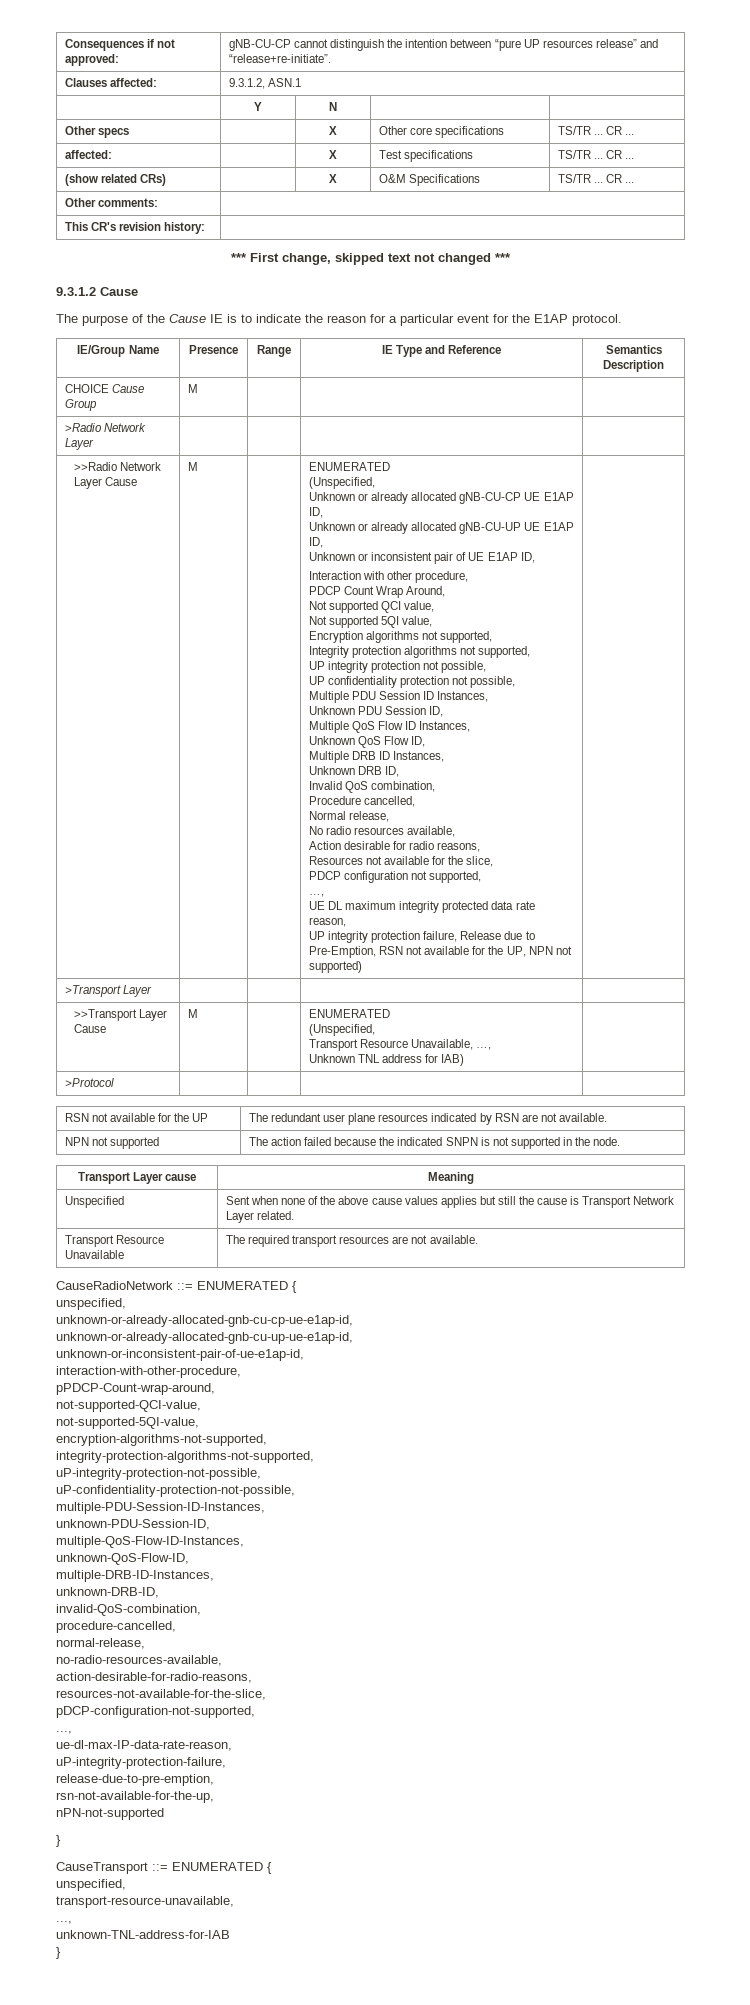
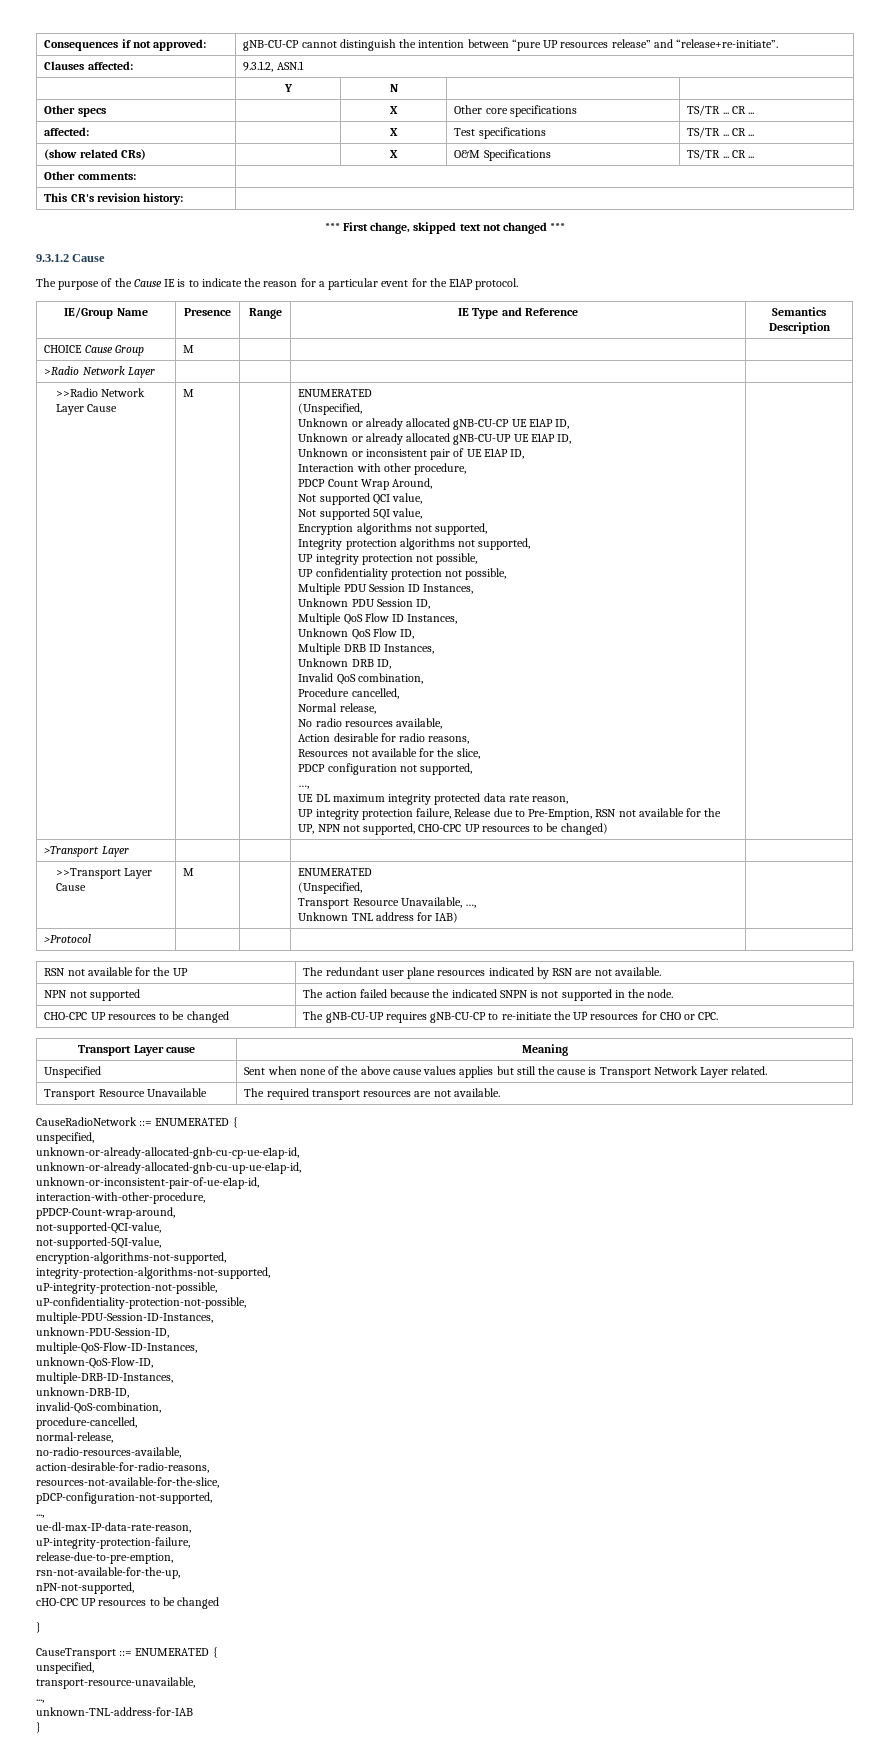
- UP integrity protection failure, Release due to Pre-Emption, RSN not available for the UP, NPN not supported)
+ UP integrity protection failure, Release due to Pre-Emption, RSN not available for the UP, NPN not supported, CHO-CPC UP resources to be changed)
+ CHO-CPC UP resources to be changed | The gNB-CU-UP requires gNB-CU-CP to re-initiate the UP resources for CHO or CPC.
- nPN-not-supported
+ nPN-not-supported,
+ cHO-CPC UP resources to be changed

